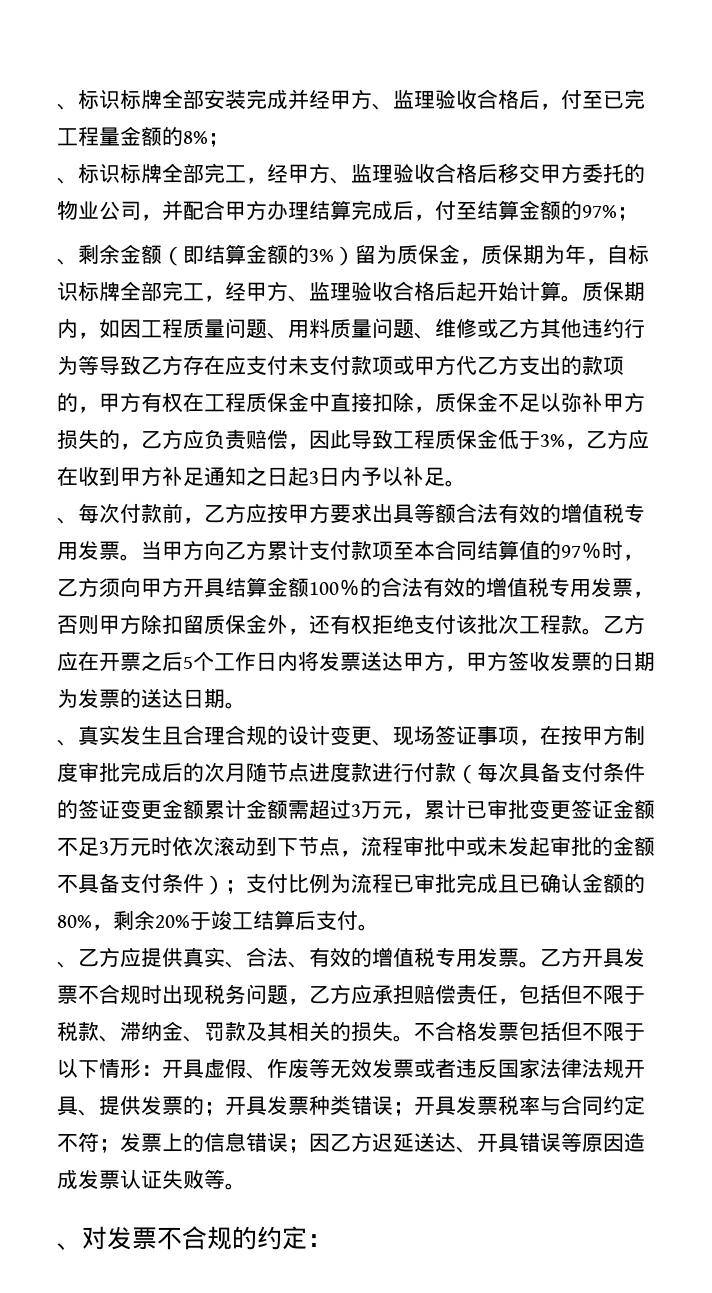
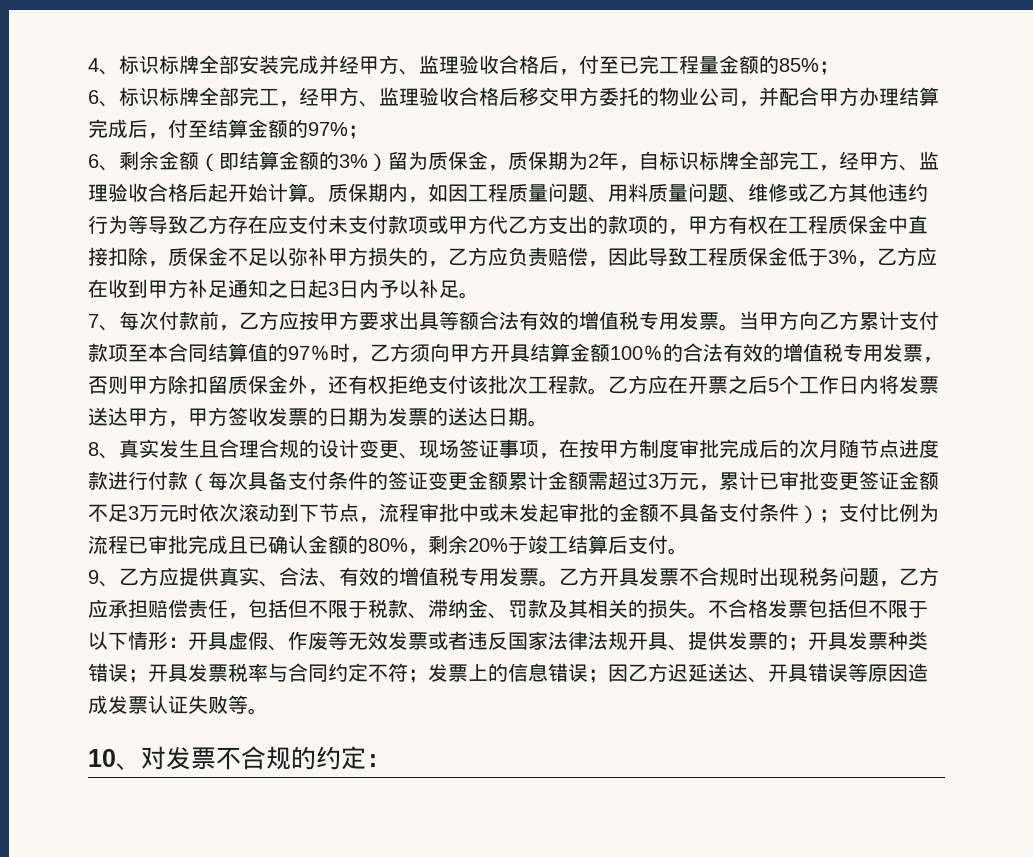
- 、标识标牌全部安装完成并经甲方、监理验收合格后，付至已完工程量金额的8%；
- 、标识标牌全部完工，经甲方、监理验收合格后移交甲方委托的物业公司，并配合甲方办理结算完成后，付至结算金额的97%；
+ 4、标识标牌全部安装完成并经甲方、监理验收合格后，付至已完工程量金额的85%；
+ 6、标识标牌全部完工，经甲方、监理验收合格后移交甲方委托的物业公司，并配合甲方办理结算完成后，付至结算金额的97%；
- 、剩余金额（即结算金额的3%）留为质保金，质保期为年，自标识标牌全部完工，经甲方、监理验收合格后起开始计算。
+ 6、剩余金额（即结算金额的3%）留为质保金，质保期为2年，自标识标牌全部完工，经甲方、监理验收合格后起开始计算。
- 、每次付款前，乙方应按甲方要求出具等额合法有效的增值税专用发票。
+ 7、每次付款前，乙方应按甲方要求出具等额合法有效的增值税专用发票。
- 、真实发生且合理合规的设计变更、现场签证事项，在按甲方制度审批完成后的次月随节点进度款进行付款（每次具备支付条件的签证变更金额累计金额需超过3万元，累计已审批变更签证金额不足3万元时依次滚动到下节点，流程审批中或未发起审批的金额不具备支付条件）；
+ 8、真实发生且合理合规的设计变更、现场签证事项，在按甲方制度审批完成后的次月随节点进度款进行付款（每次具备支付条件的签证变更金额累计金额需超过3万元，累计已审批变更签证金额不足3万元时依次滚动到下节点，流程审批中或未发起审批的金额不具备支付条件）；
- 、乙方应提供真实、合法、有效的增值税专用发票。
+ 9、乙方应提供真实、合法、有效的增值税专用发票。
- 、对发票不合规的约定：
+ 10、对发票不合规的约定：

